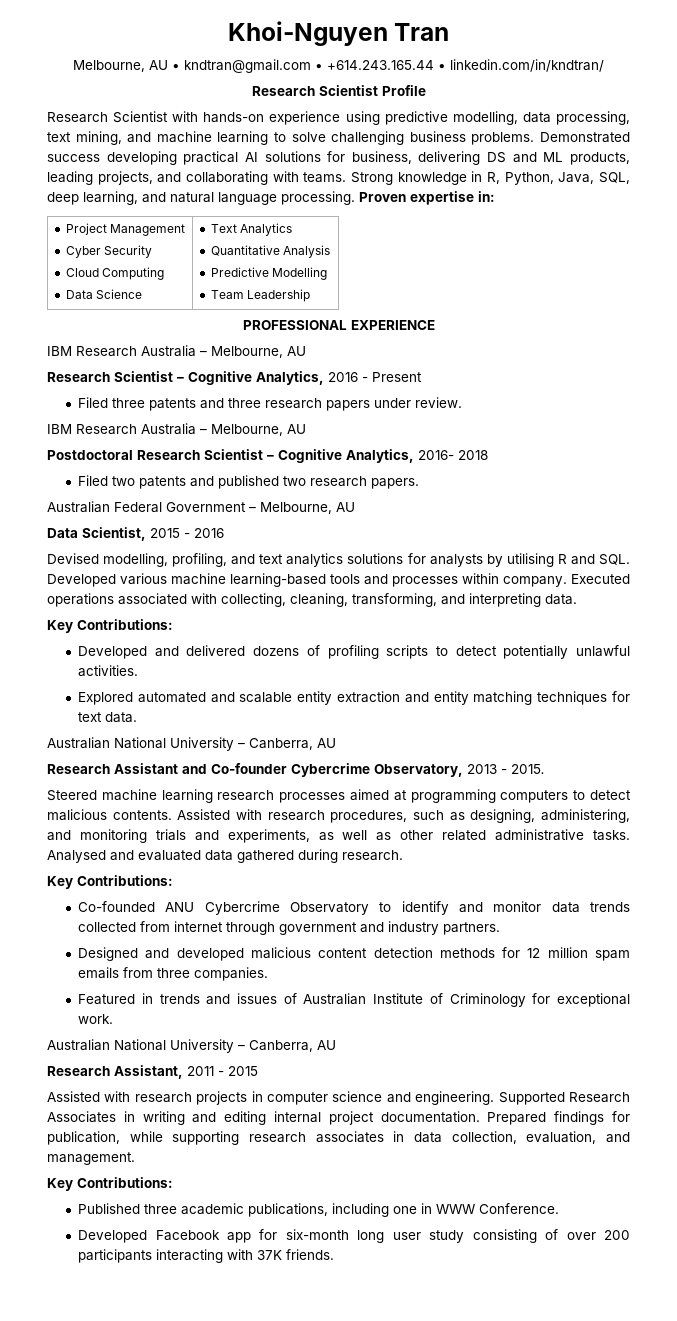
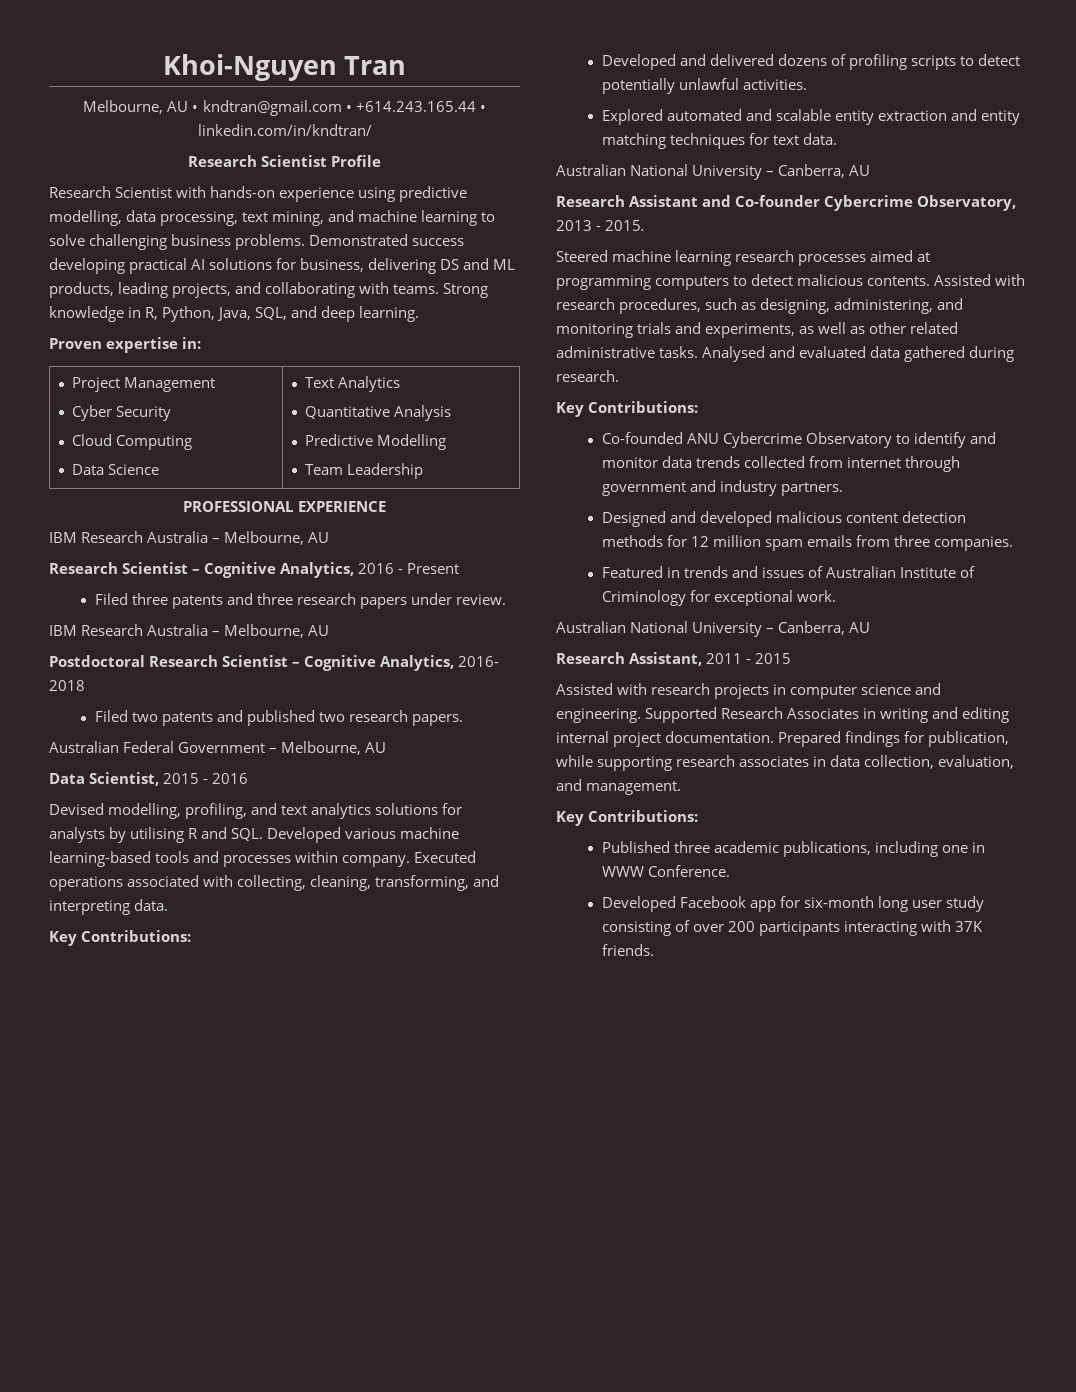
- Strong knowledge in R, Python, Java, SQL, deep learning, and natural language processing. Proven expertise in:
+ Strong knowledge in R, Python, Java, SQL, and deep learning.
+ Proven expertise in:

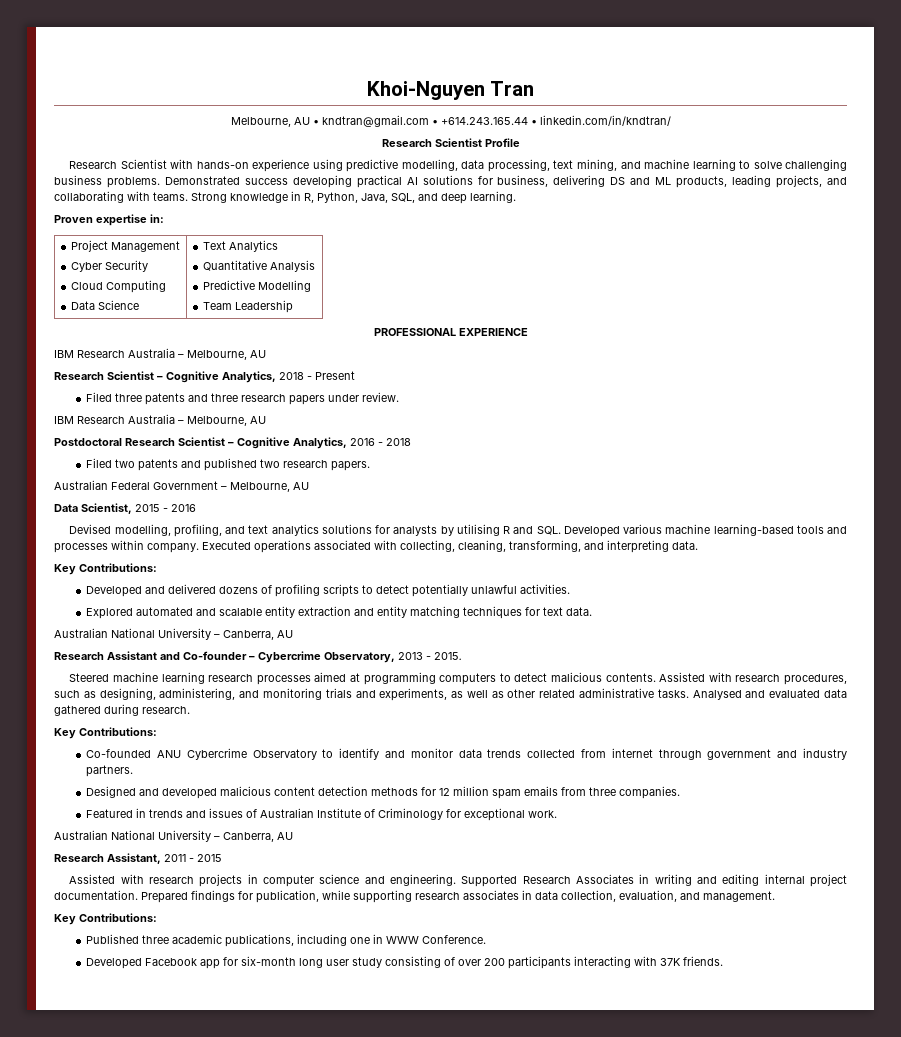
- Research Scientist – Cognitive Analytics, 2016 - Present
+ Research Scientist – Cognitive Analytics, 2018 - Present
- Postdoctoral Research Scientist – Cognitive Analytics, 2016- 2018
+ Postdoctoral Research Scientist – Cognitive Analytics, 2016 - 2018
- Research Assistant and Co-founder Cybercrime Observatory, 2013 - 2015.
+ Research Assistant and Co-founder – Cybercrime Observatory, 2013 - 2015.

